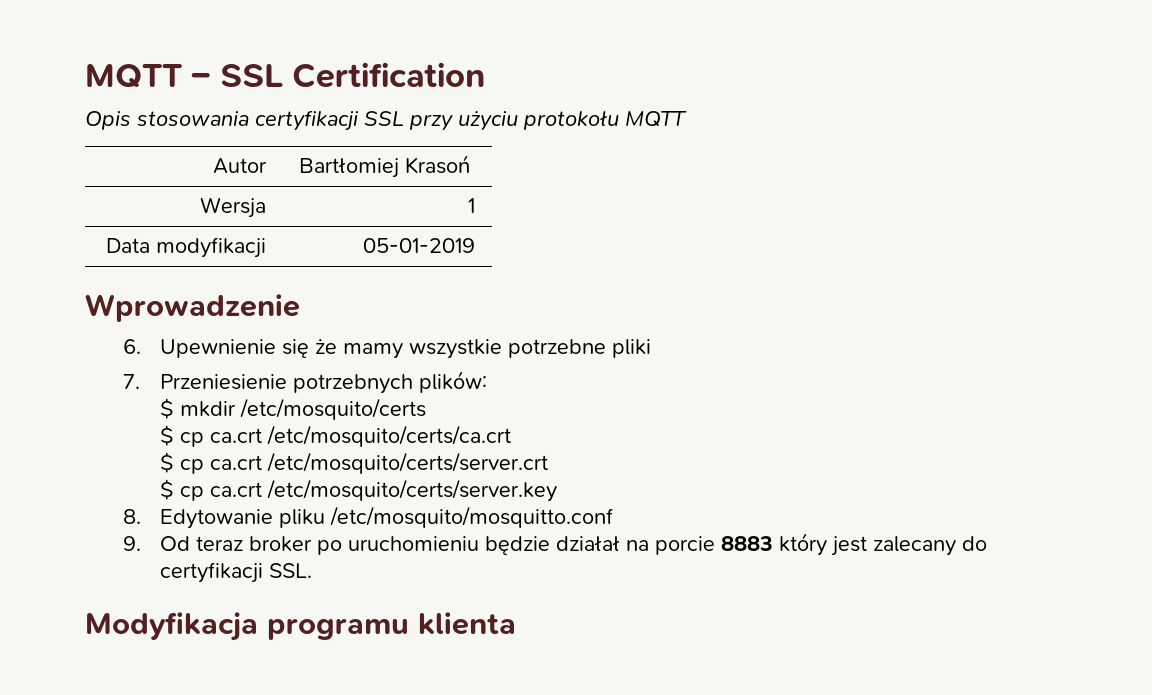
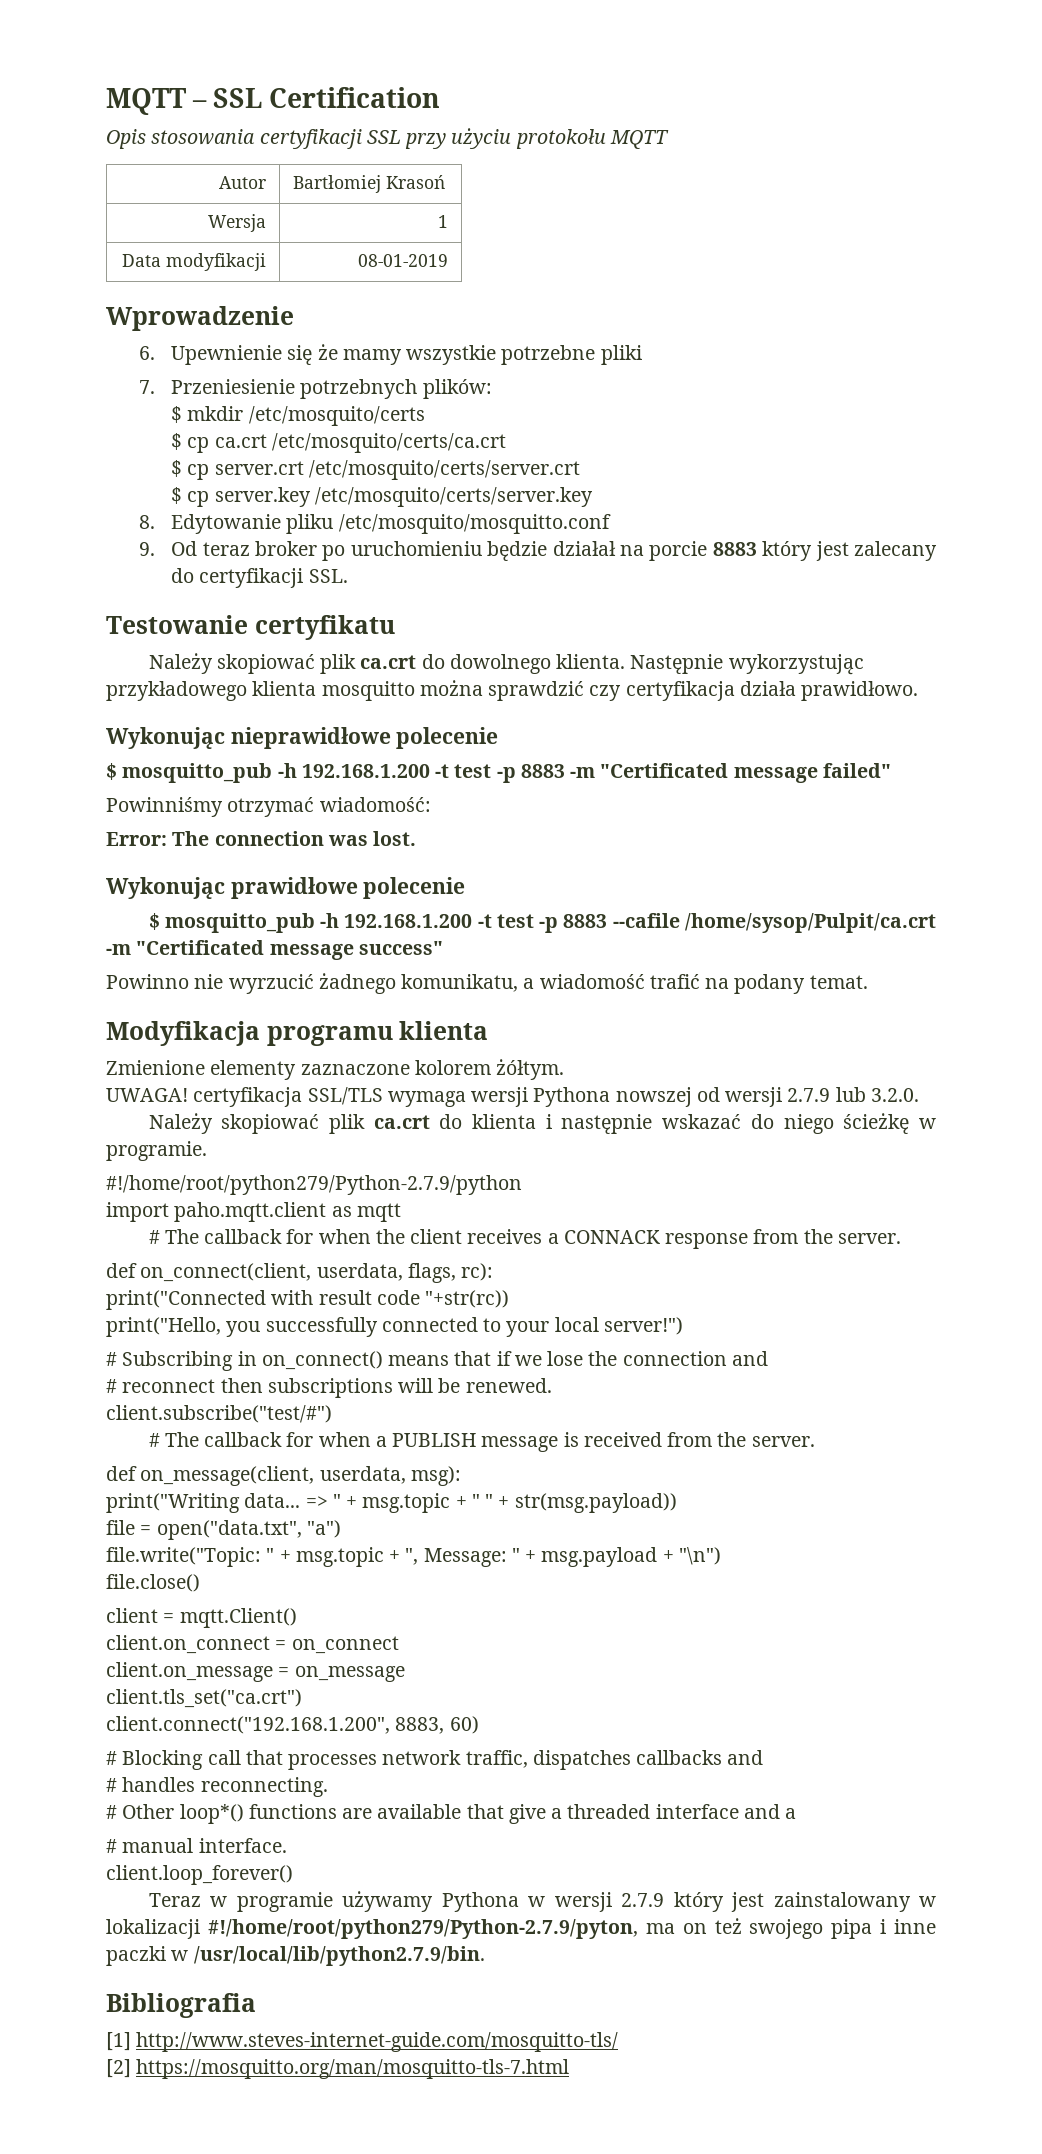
- Data modyfikacji | 05-01-2019
+ Data modyfikacji | 08-01-2019
- $ cp ca.crt /etc/mosquito/certs/server.crt
+ $ cp server.crt /etc/mosquito/certs/server.crt
- $ cp ca.crt /etc/mosquito/certs/server.key
+ $ cp server.key /etc/mosquito/certs/server.key
+ Testowanie certyfikatu
+ Należy skopiować plik ca.crt do dowolnego klienta. Następnie wykorzystując przykładowego klienta mosquitto można sprawdzić czy certyfikacja działa prawidłowo.
+ Wykonując nieprawidłowe polecenie
+ $ mosquitto_pub -h 192.168.1.200 -t test -p 8883 -m "Certificated message failed"
+ Powinniśmy otrzymać wiadomość:
+ Error: The connection was lost.
+ Wykonując prawidłowe polecenie
+ $ mosquitto_pub -h 192.168.1.200 -t test -p 8883 --cafile /home/sysop/Pulpit/ca.crt -m "Certificated message success"
+ Powinno nie wyrzucić żadnego komunikatu, a wiadomość trafić na podany temat.
  Modyfikacja programu klienta
+ Zmienione elementy zaznaczone kolorem żółtym.
+ UWAGA! certyfikacja SSL/TLS wymaga wersji Pythona nowszej od wersji 2.7.9 lub 3.2.0.
+ Należy skopiować plik ca.crt do klienta i następnie wskazać do niego ścieżkę w programie.
+ #!/home/root/python279/Python-2.7.9/python
+ import paho.mqtt.client as mqtt
+ # The callback for when the client receives a CONNACK response from the server.
+ def on_connect(client, userdata, flags, rc):
+ print("Connected with result code "+str(rc))
+ print("Hello, you successfully connected to your local server!")
+ # Subscribing in on_connect() means that if we lose the connection and
+ # reconnect then subscriptions will be renewed.
+ client.subscribe("test/#")
+ # The callback for when a PUBLISH message is received from the server.
+ def on_message(client, userdata, msg):
+ print("Writing data... => " + msg.topic + " " + str(msg.payload))
+ file = open("data.txt", "a")
+ file.write("Topic: " + msg.topic + ", Message: " + msg.payload + "\n")
+ file.close()
+ client = mqtt.Client()
+ client.on_connect = on_connect
+ client.on_message = on_message
+ client.tls_set("ca.crt")
+ client.connect("192.168.1.200", 8883, 60)
+ # Blocking call that processes network traffic, dispatches callbacks and
+ # handles reconnecting.
+ # Other loop*() functions are available that give a threaded interface and a
+ # manual interface.
+ client.loop_forever()
+ Teraz w programie używamy Pythona w wersji 2.7.9 który jest zainstalowany w lokalizacji #!/home/root/python279/Python-2.7.9/pyton, ma on też swojego pipa i inne paczki w /usr/local/lib/python2.7.9/bin.
+ Bibliografia
+ [1] http://www.steves-internet-guide.com/mosquitto-tls/
+ [2] https://mosquitto.org/man/mosquitto-tls-7.html

